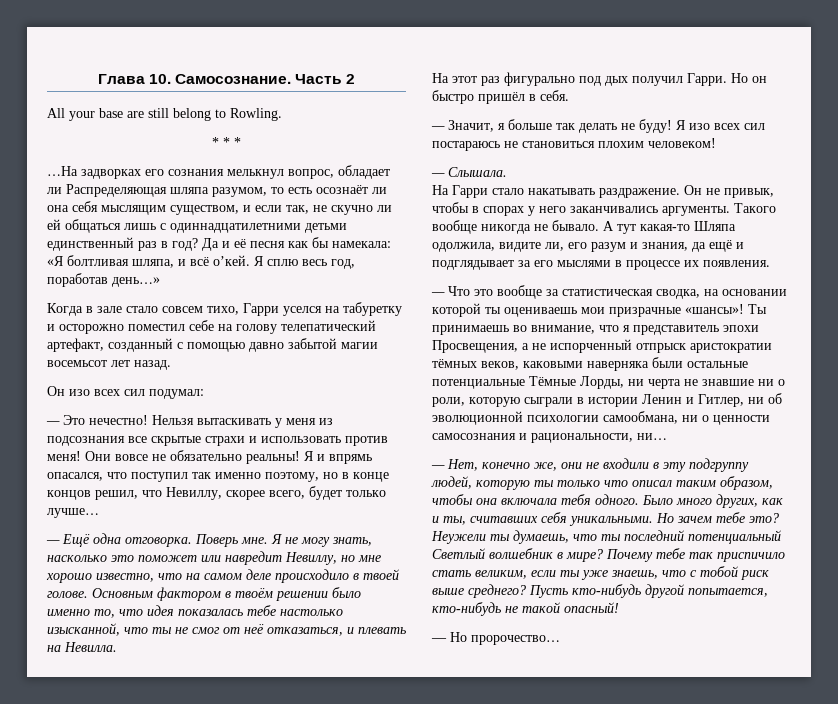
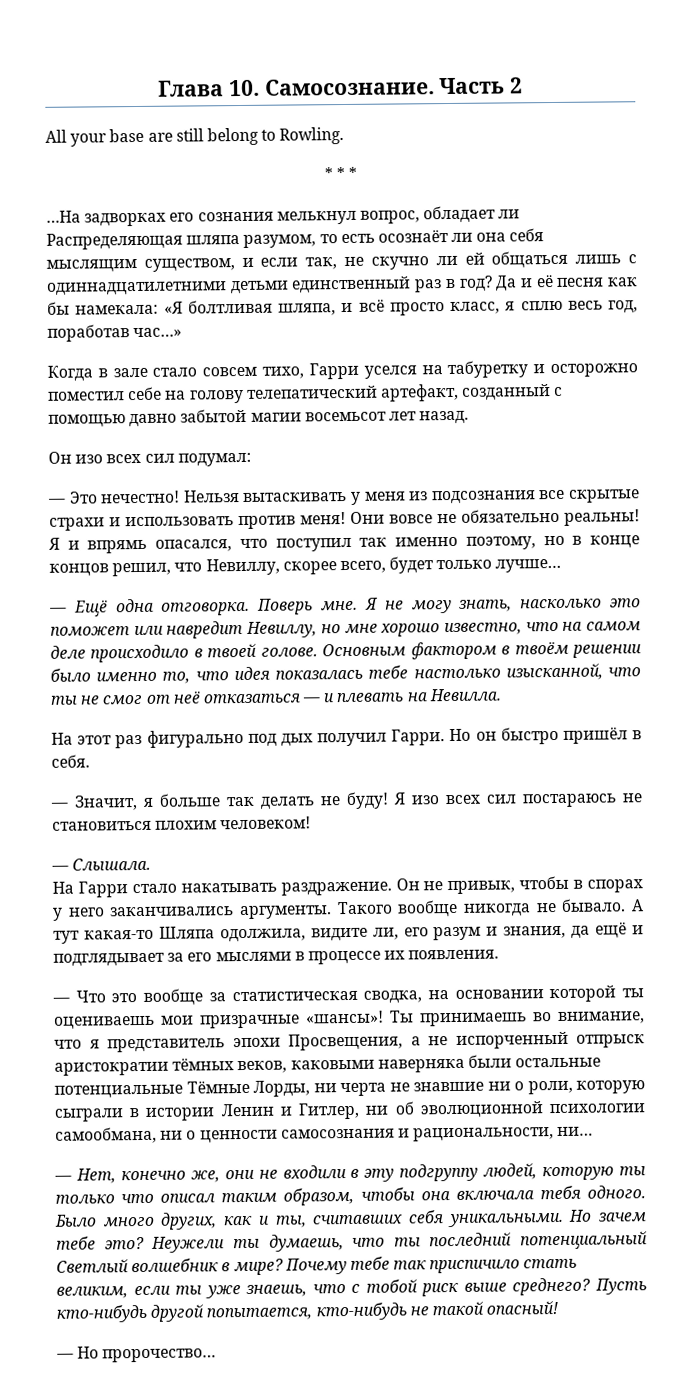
- Да и её песня как бы намекала: «Я болтливая шляпа, и всё о’кей. Я сплю весь год, поработав день…»
+ Да и её песня как бы намекала: «Я болтливая шляпа, и всё просто класс, я сплю весь год, поработав час…»
- Основным фактором в твоём решении было именно то, что идея показалась тебе настолько изысканной, что ты не смог от неё отказаться, и плевать на Невилла.
+ Основным фактором в твоём решении было именно то, что идея показалась тебе настолько изысканной, что ты не смог от неё отказаться — и плевать на Невилла.

